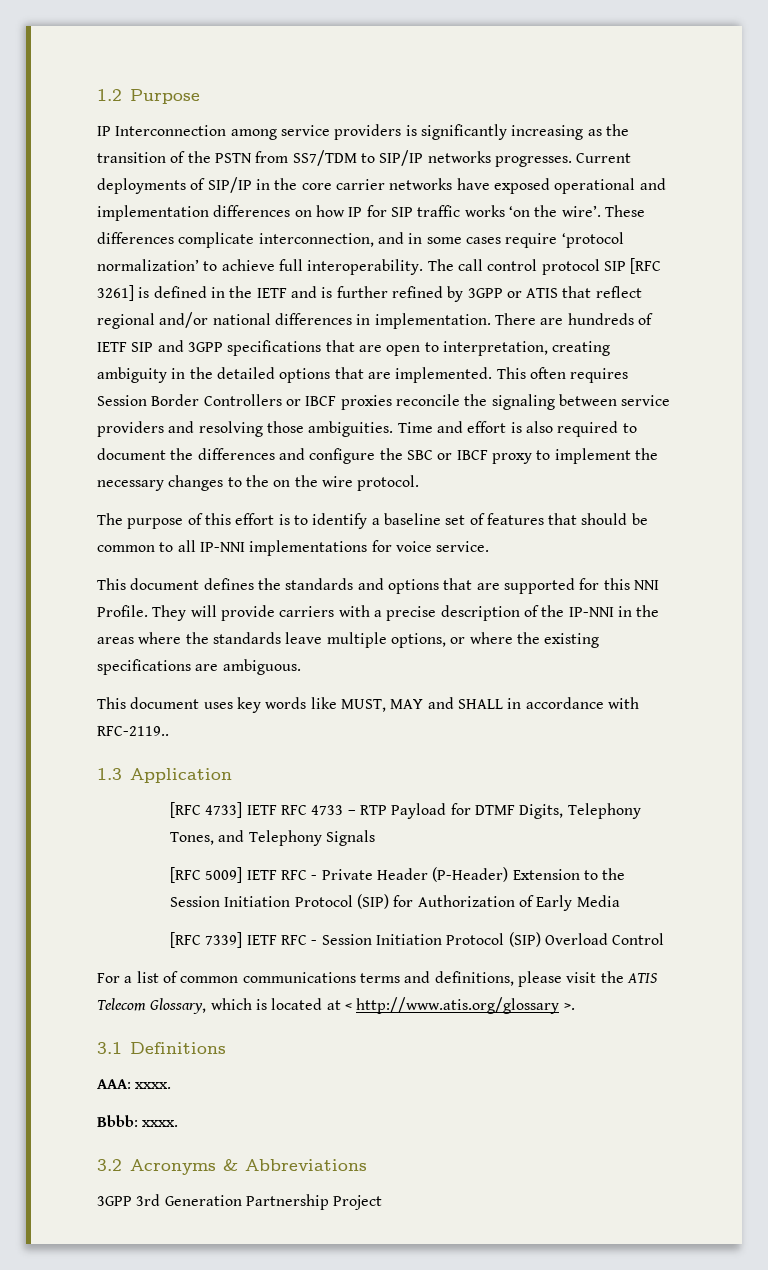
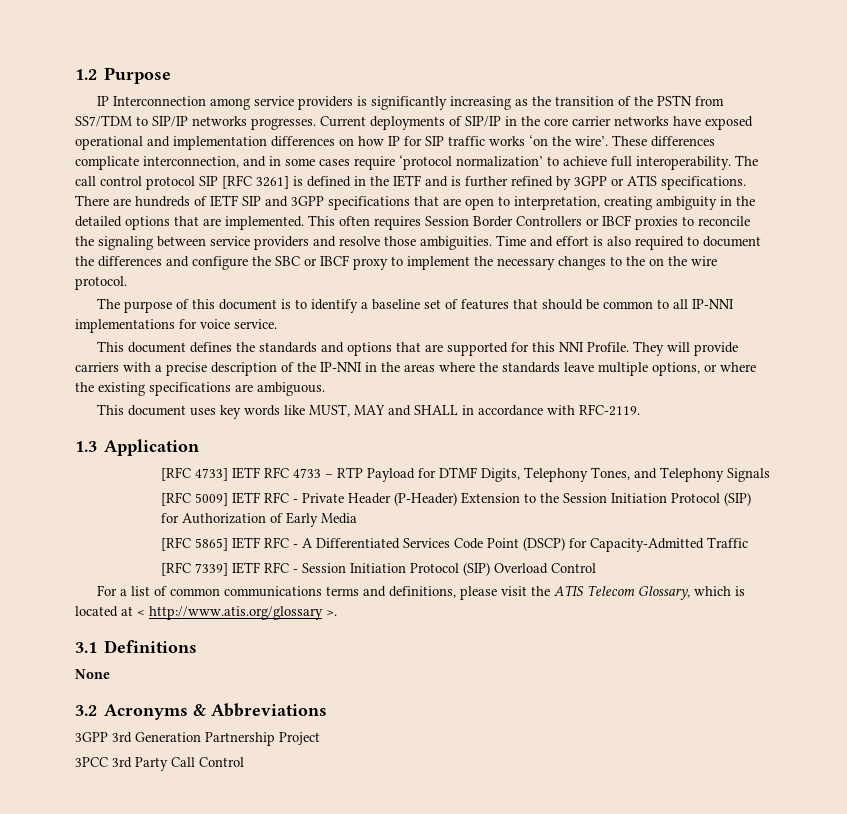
- The call control protocol SIP [RFC 3261] is defined in the IETF and is further refined by 3GPP or ATIS that reflect regional and/or national differences in implementation.
+ The call control protocol SIP [RFC 3261] is defined in the IETF and is further refined by 3GPP or ATIS specifications.
- This often requires Session Border Controllers or IBCF proxies reconcile the signaling between service providers and resolving those ambiguities.
+ This often requires Session Border Controllers or IBCF proxies to reconcile the signaling between service providers and resolve those ambiguities.
- The purpose of this effort is to identify a baseline set of features that should be common to all IP-NNI implementations for voice service.
+ The purpose of this document is to identify a baseline set of features that should be common to all IP-NNI implementations for voice service.
- This document uses key words like MUST, MAY and SHALL in accordance with RFC-2119..
+ This document uses key words like MUST, MAY and SHALL in accordance with RFC-2119.
+ [RFC 5865] IETF RFC - A Differentiated Services Code Point (DSCP) for Capacity-Admitted Traffic
- AAA: xxxx.
- Bbbb: xxxx.
+ None
+ 3PCC 3rd Party Call Control

